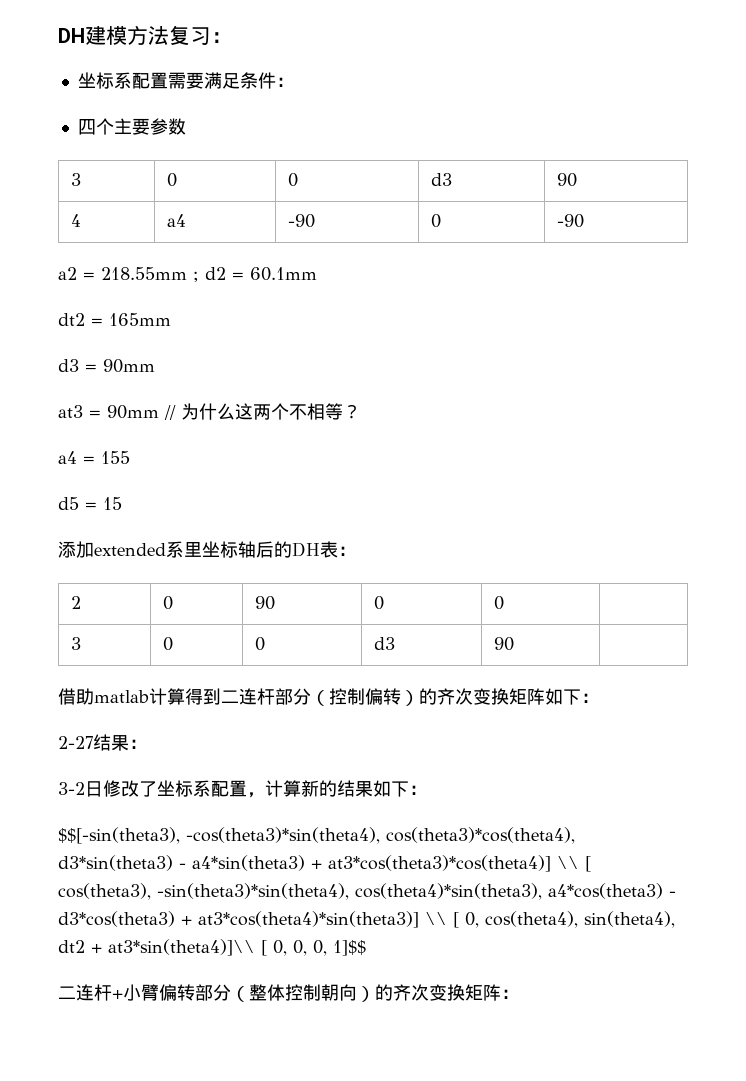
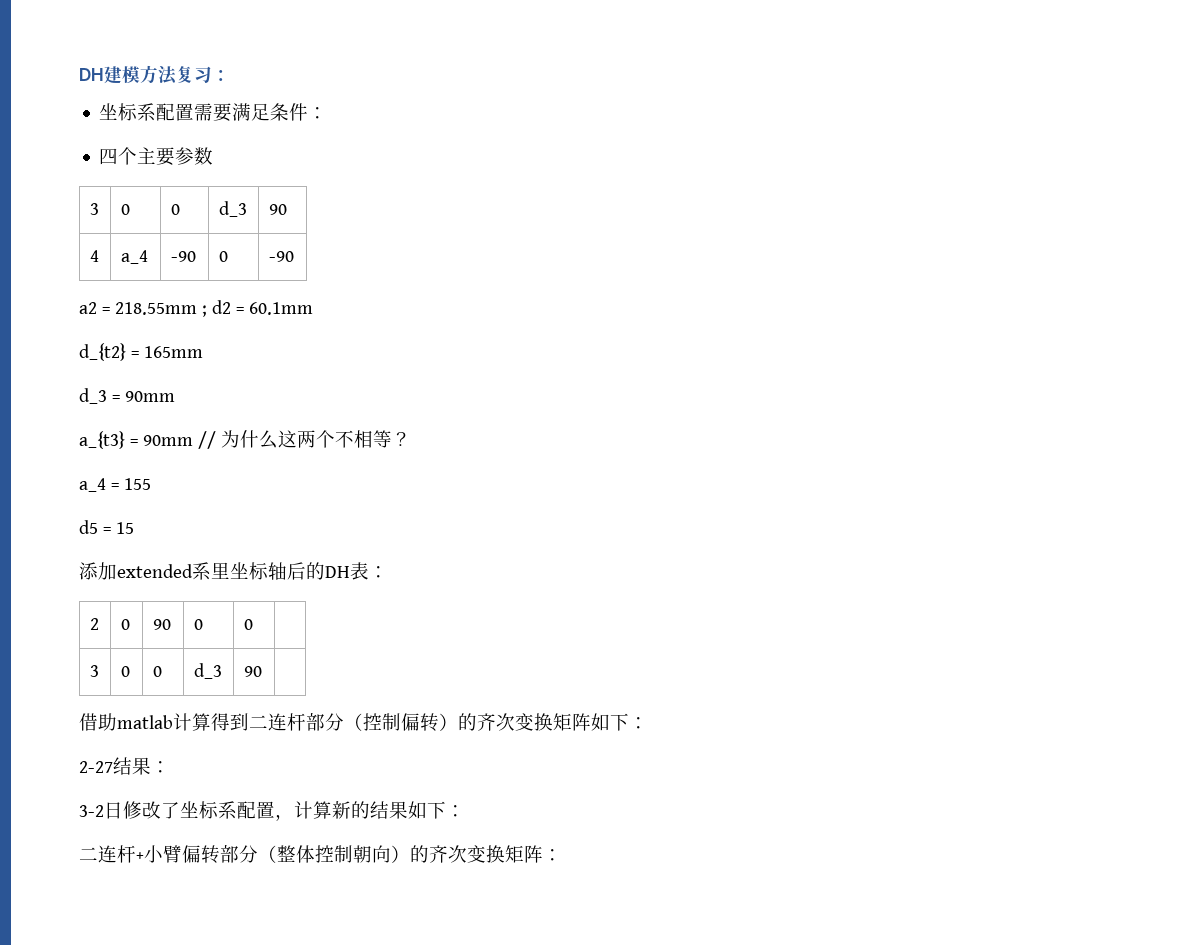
  四个主要参数
- 3 | 0 | 0 | d3 | 90
+ 3 | 0 | 0 | d_3 | 90
- 4 | a4 | -90 | 0 | -90
+ 4 | a_4 | -90 | 0 | -90
- dt2 = 165mm
+ d_{t2} = 165mm
- d3 = 90mm
- at3 = 90mm // 为什么这两个不相等？
+ d_3 = 90mm
+ a_{t3} = 90mm // 为什么这两个不相等？
- a4 = 155
+ a_4 = 155
- 3 | 0 | 0 | d3 | 90 |
+ 3 | 0 | 0 | d_3 | 90 |
- $$[-sin(theta3), -cos(theta3)*sin(theta4), cos(theta3)*cos(theta4), d3*sin(theta3) - a4*sin(theta3) + at3*cos(theta3)*cos(theta4)] \\ [ cos(theta3), -sin(theta3)*sin(theta4), cos(theta4)*sin(theta3), a4*cos(theta3) - d3*cos(theta3) + at3*cos(theta4)*sin(theta3)] \\ [ 0, cos(theta4), sin(theta4), dt2 + at3*sin(theta4)]\\ [ 0, 0, 0, 1]$$

